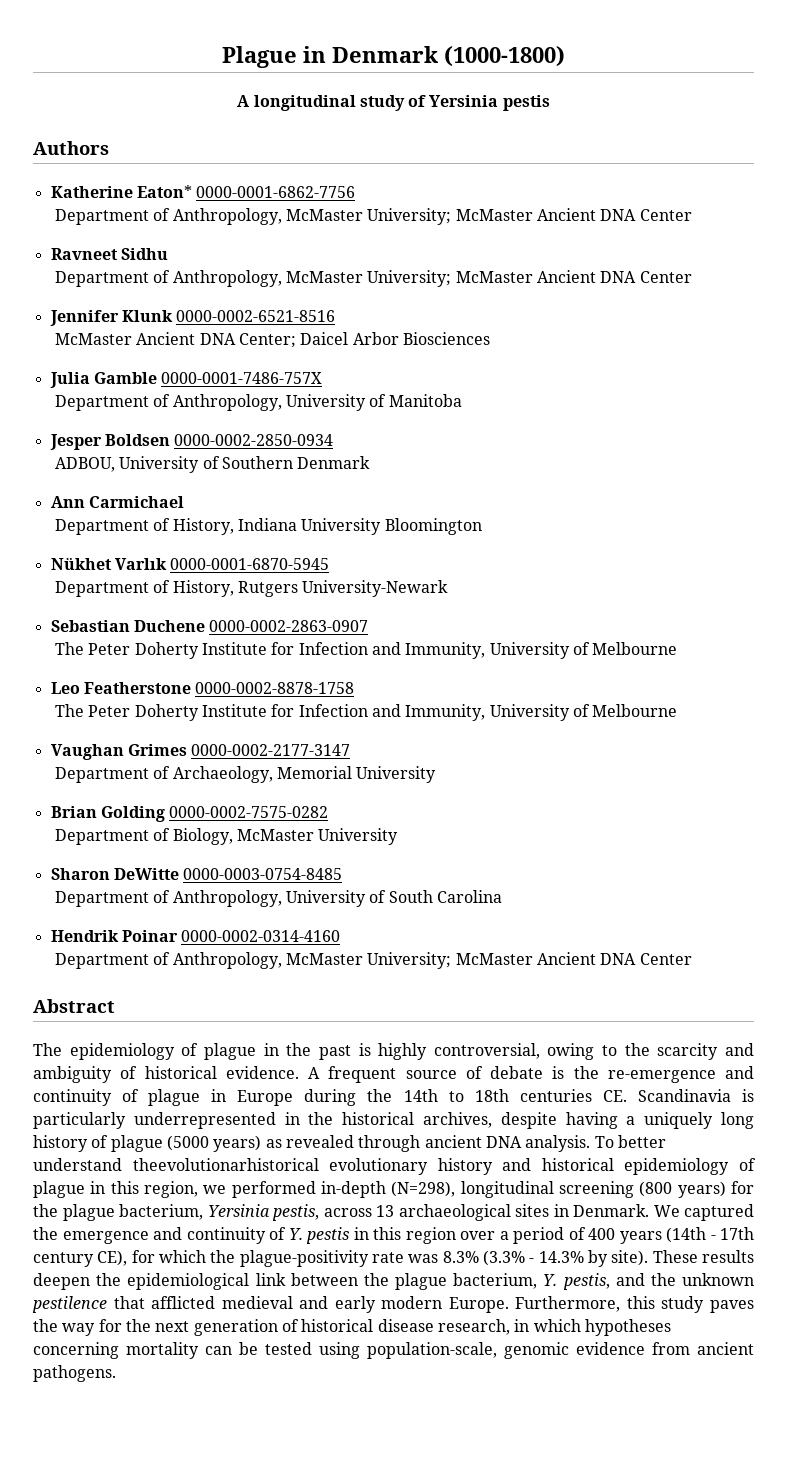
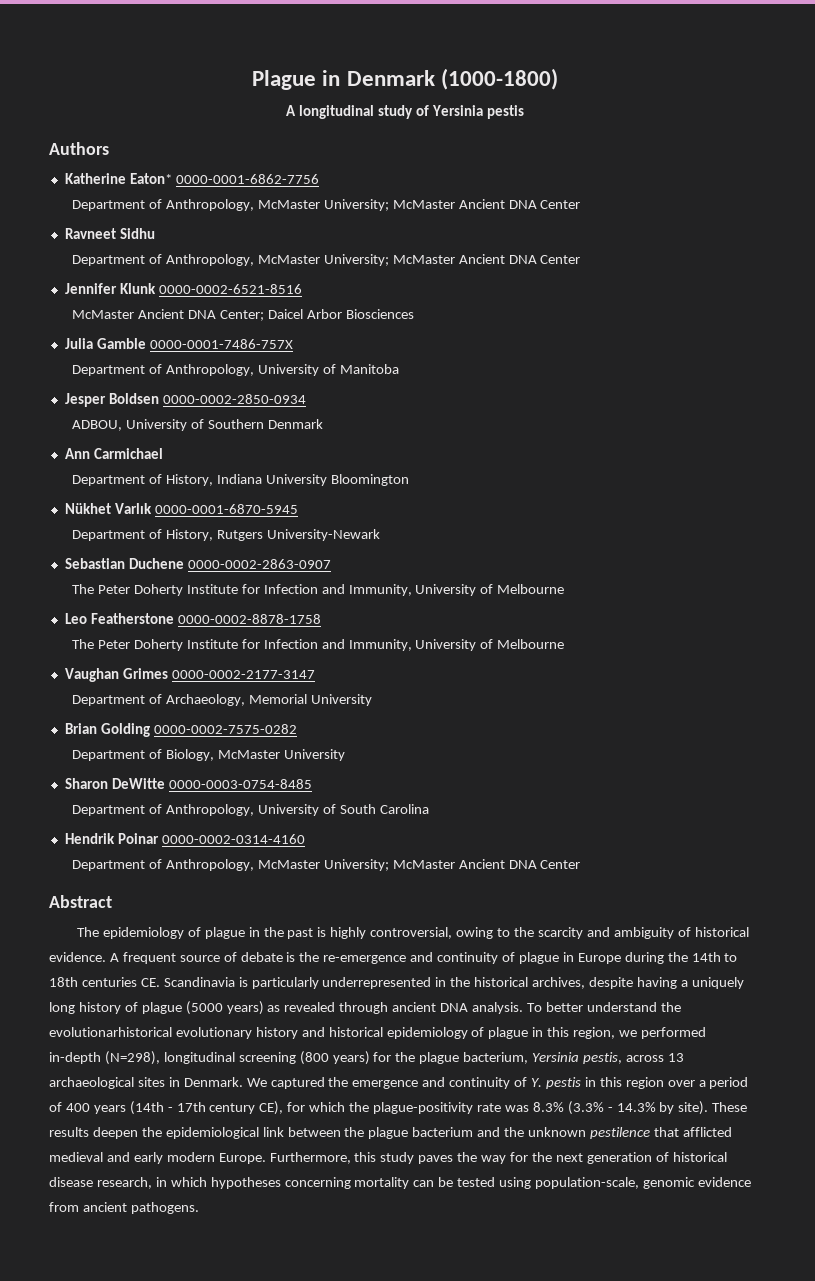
- To better understand theevolutionarhistorical evolutionary history and historical epidemiology of plague in this region, we performed in-depth (N=298), longitudinal screening (800 years) for the plague bacterium, Yersinia pestis, across 13 archaeological sites in Denmark.
+ To better understand the evolutionarhistorical evolutionary history and historical epidemiology of plague in this region, we performed in-depth (N=298), longitudinal screening (800 years) for the plague bacterium, Yersinia pestis, across 13 archaeological sites in Denmark.
- These results deepen the epidemiological link between the plague bacterium, Y. pestis, and the unknown pestilence that afflicted medieval and early modern Europe.
+ These results deepen the epidemiological link between the plague bacterium and the unknown pestilence that afflicted medieval and early modern Europe.

